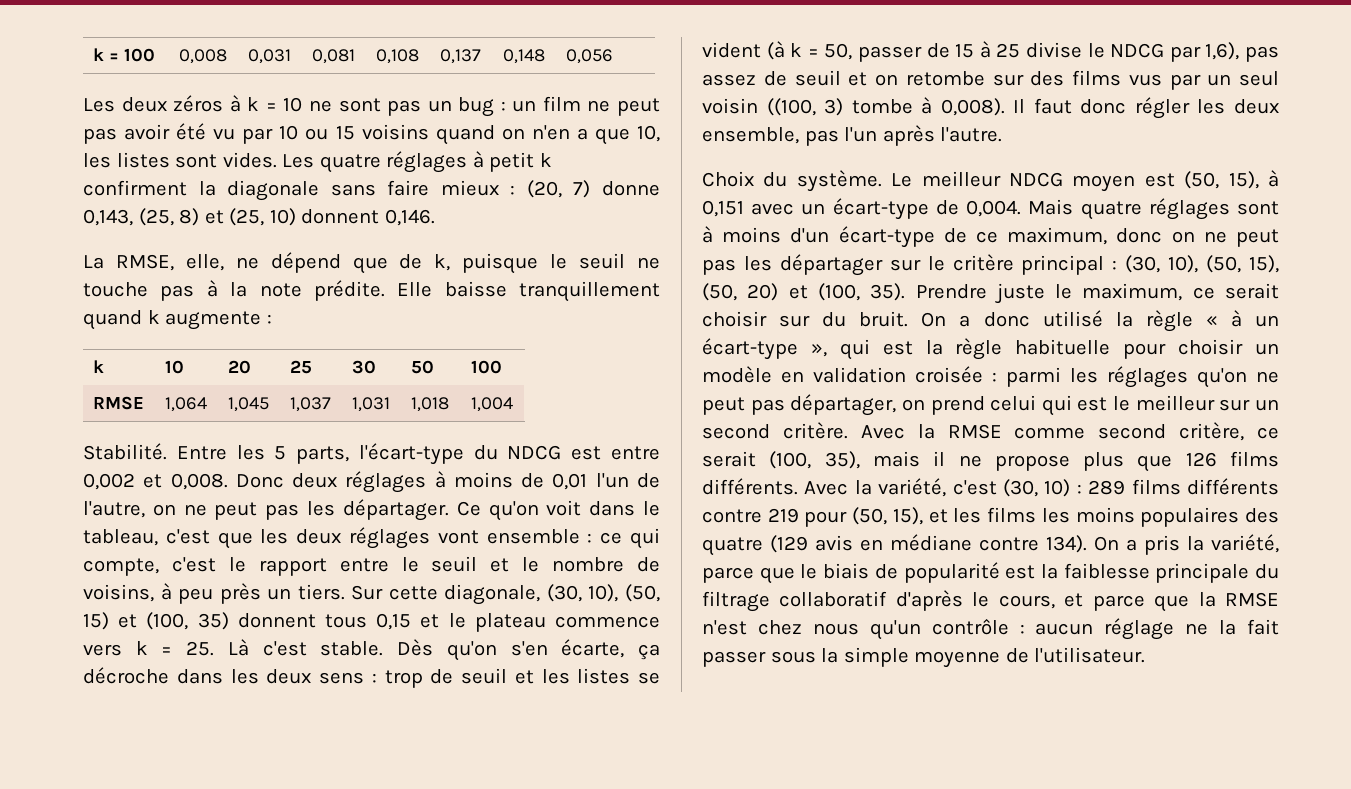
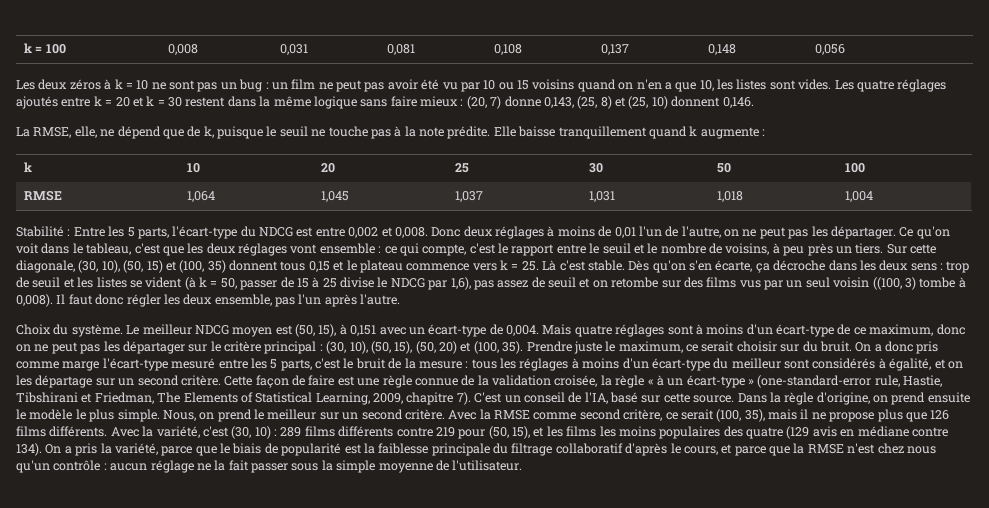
- Les quatre réglages à petit k confirment la diagonale sans faire mieux : (20, 7) donne 0,143, (25, 8) et (25, 10) donnent 0,146.
+ Les quatre réglages ajoutés entre k = 20 et k = 30 restent dans la même logique sans faire mieux : (20, 7) donne 0,143, (25, 8) et (25, 10) donnent 0,146.
- Stabilité. Entre les 5 parts, l'écart-type du NDCG est entre 0,002 et 0,008.
+ Stabilité : Entre les 5 parts, l'écart-type du NDCG est entre 0,002 et 0,008.
- On a donc utilisé la règle « à un écart-type », qui est la règle habituelle pour choisir un modèle en validation croisée : parmi les réglages qu'on ne peut pas départager, on prend celui qui est le meilleur sur un second critère.
+ On a donc pris comme marge l'écart-type mesuré entre les 5 parts, c'est le bruit de la mesure : tous les réglages à moins d'un écart-type du meilleur sont considérés à égalité, et on les départage sur un second critère. Cette façon de faire est une règle connue de la validation croisée, la règle « à un écart-type » (one-standard-error rule, Hastie, Tibshirani et Friedman, The Elements of Statistical Learning, 2009, chapitre 7). C'est un conseil de l'IA, basé sur cette source. Dans la règle d'origine, on prend ensuite le modèle le plus simple. Nous, on prend le meilleur sur un second critère.

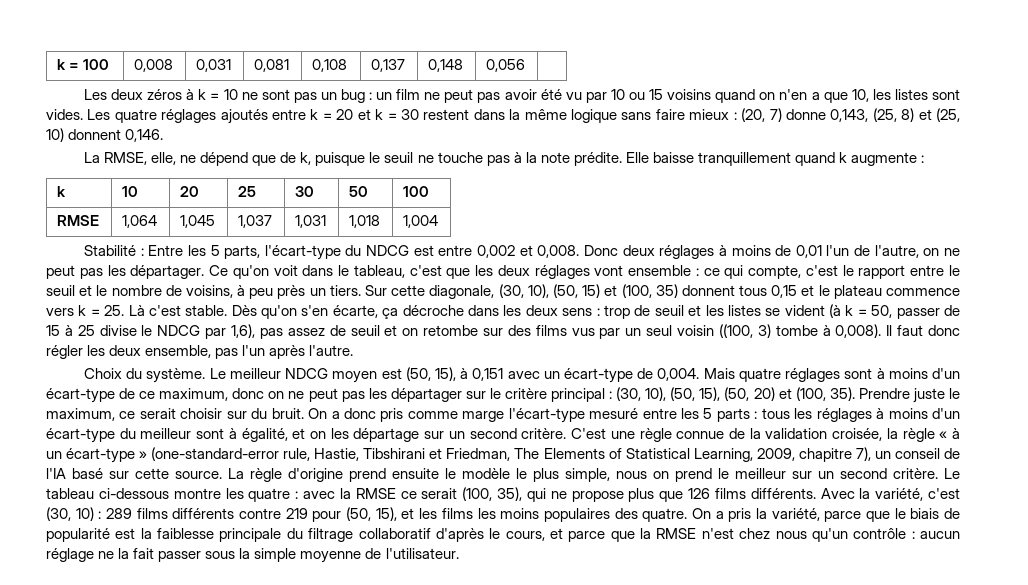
- On a donc pris comme marge l'écart-type mesuré entre les 5 parts, c'est le bruit de la mesure : tous les réglages à moins d'un écart-type du meilleur sont considérés à égalité, et on les départage sur un second critère.
+ On a donc pris comme marge l'écart-type mesuré entre les 5 parts : tous les réglages à moins d'un écart-type du meilleur sont à égalité, et on les départage sur un second critère.
- Cette façon de faire est une règle connue de la validation croisée, la règle « à un écart-type » (one-standard-error rule, Hastie, Tibshirani et Friedman, The Elements of Statistical Learning, 2009, chapitre 7). C'est un conseil de l'IA, basé sur cette source.
+ C'est une règle connue de la validation croisée, la règle « à un écart-type » (one-standard-error rule, Hastie, Tibshirani et Friedman, The Elements of Statistical Learning, 2009, chapitre 7), un conseil de l'IA basé sur cette source.
- Dans la règle d'origine, on prend ensuite le modèle le plus simple. Nous, on prend le meilleur sur un second critère.
+ La règle d'origine prend ensuite le modèle le plus simple, nous on prend le meilleur sur un second critère.
- Avec la RMSE comme second critère, ce serait (100, 35), mais il ne propose plus que 126 films différents.
+ Le tableau ci-dessous montre les quatre : avec la RMSE ce serait (100, 35), qui ne propose plus que 126 films différents.
- Avec la variété, c'est (30, 10) : 289 films différents contre 219 pour (50, 15), et les films les moins populaires des quatre (129 avis en médiane contre 134).
+ Avec la variété, c'est (30, 10) : 289 films différents contre 219 pour (50, 15), et les films les moins populaires des quatre.

